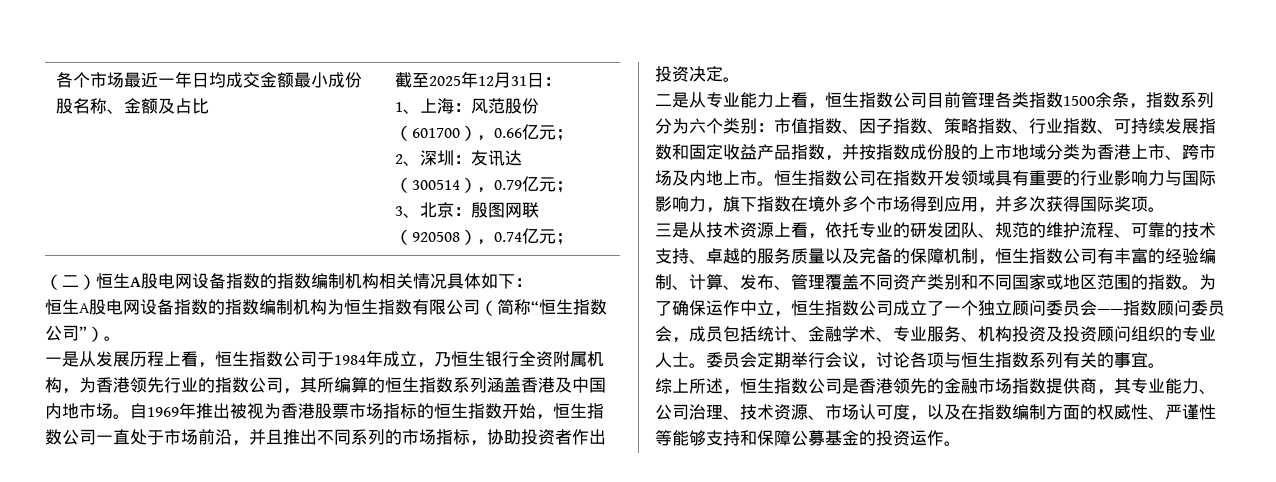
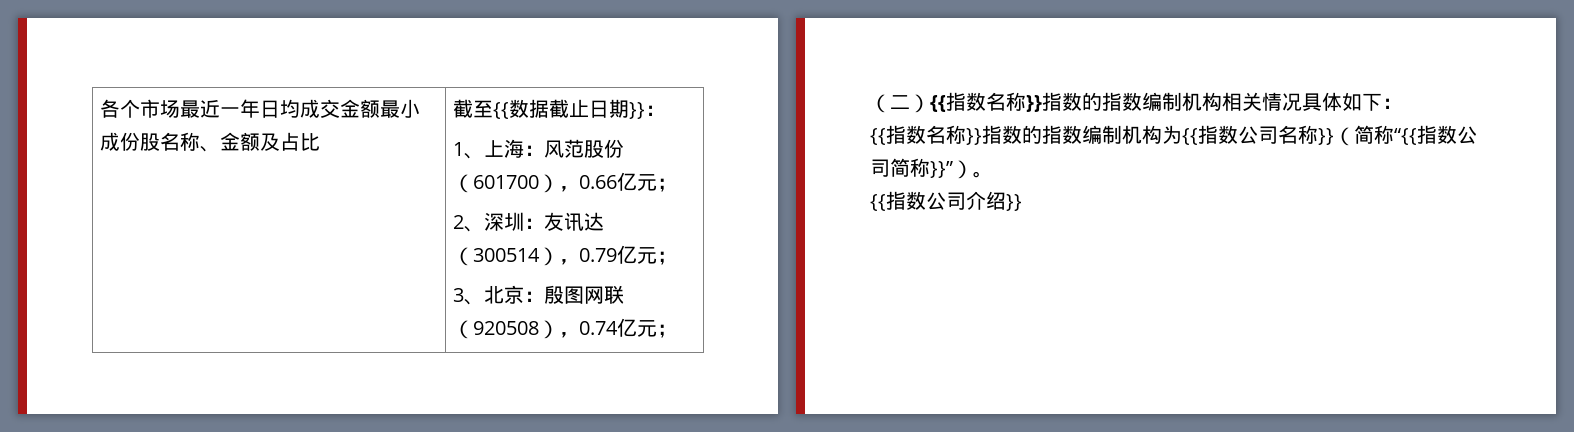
- 截至2025年12月31日：
+ 截至{{数据截止日期}}：
- （二）恒生A股电网设备指数的指数编制机构相关情况具体如下：
+ （二）{{指数名称}}指数的指数编制机构相关情况具体如下：
- 恒生A股电网设备指数的指数编制机构为恒生指数有限公司（简称“恒生指数公司”）。
- 一是从发展历程上看，恒生指数公司于1984年成立，乃恒生银行全资附属机构，为香港领先行业的指数公司，其所编算的恒生指数系列涵盖香港及中国内地市场。自1969年推出被视为香港股票市场指标的恒生指数开始，恒生指数公司一直处于市场前沿，并且推出不同系列的市场指标，协助投资者作出投资决定。
- 二是从专业能力上看，恒生指数公司目前管理各类指数1500余条，指数系列分为六个类别：市值指数、因子指数、策略指数、行业指数、可持续发展指数和固定收益产品指数，并按指数成份股的上市地域分类为香港上市、跨市场及内地上市。恒生指数公司在指数开发领域具有重要的行业影响力与国际影响力，旗下指数在境外多个市场得到应用，并多次获得国际奖项。
- 三是从技术资源上看，依托专业的研发团队、规范的维护流程、可靠的技术支持、卓越的服务质量以及完备的保障机制，恒生指数公司有丰富的经验编制、计算、发布、管理覆盖不同资产类别和不同国家或地区范围的指数。为了确保运作中立，恒生指数公司成立了一个独立顾问委员会——指数顾问委员会，成员包括统计、金融学术、专业服务、机构投资及投资顾问组织的专业人士。委员会定期举行会议，讨论各项与恒生指数系列有关的事宜。
- 综上所述，恒生指数公司是香港领先的金融市场指数提供商，其专业能力、公司治理、技术资源、市场认可度，以及在指数编制方面的权威性、严谨性等能够支持和保障公募基金的投资运作。
+ {{指数名称}}指数的指数编制机构为{{指数公司名称}}（简称“{{指数公司简称}}”）。
+ {{指数公司介绍}}

